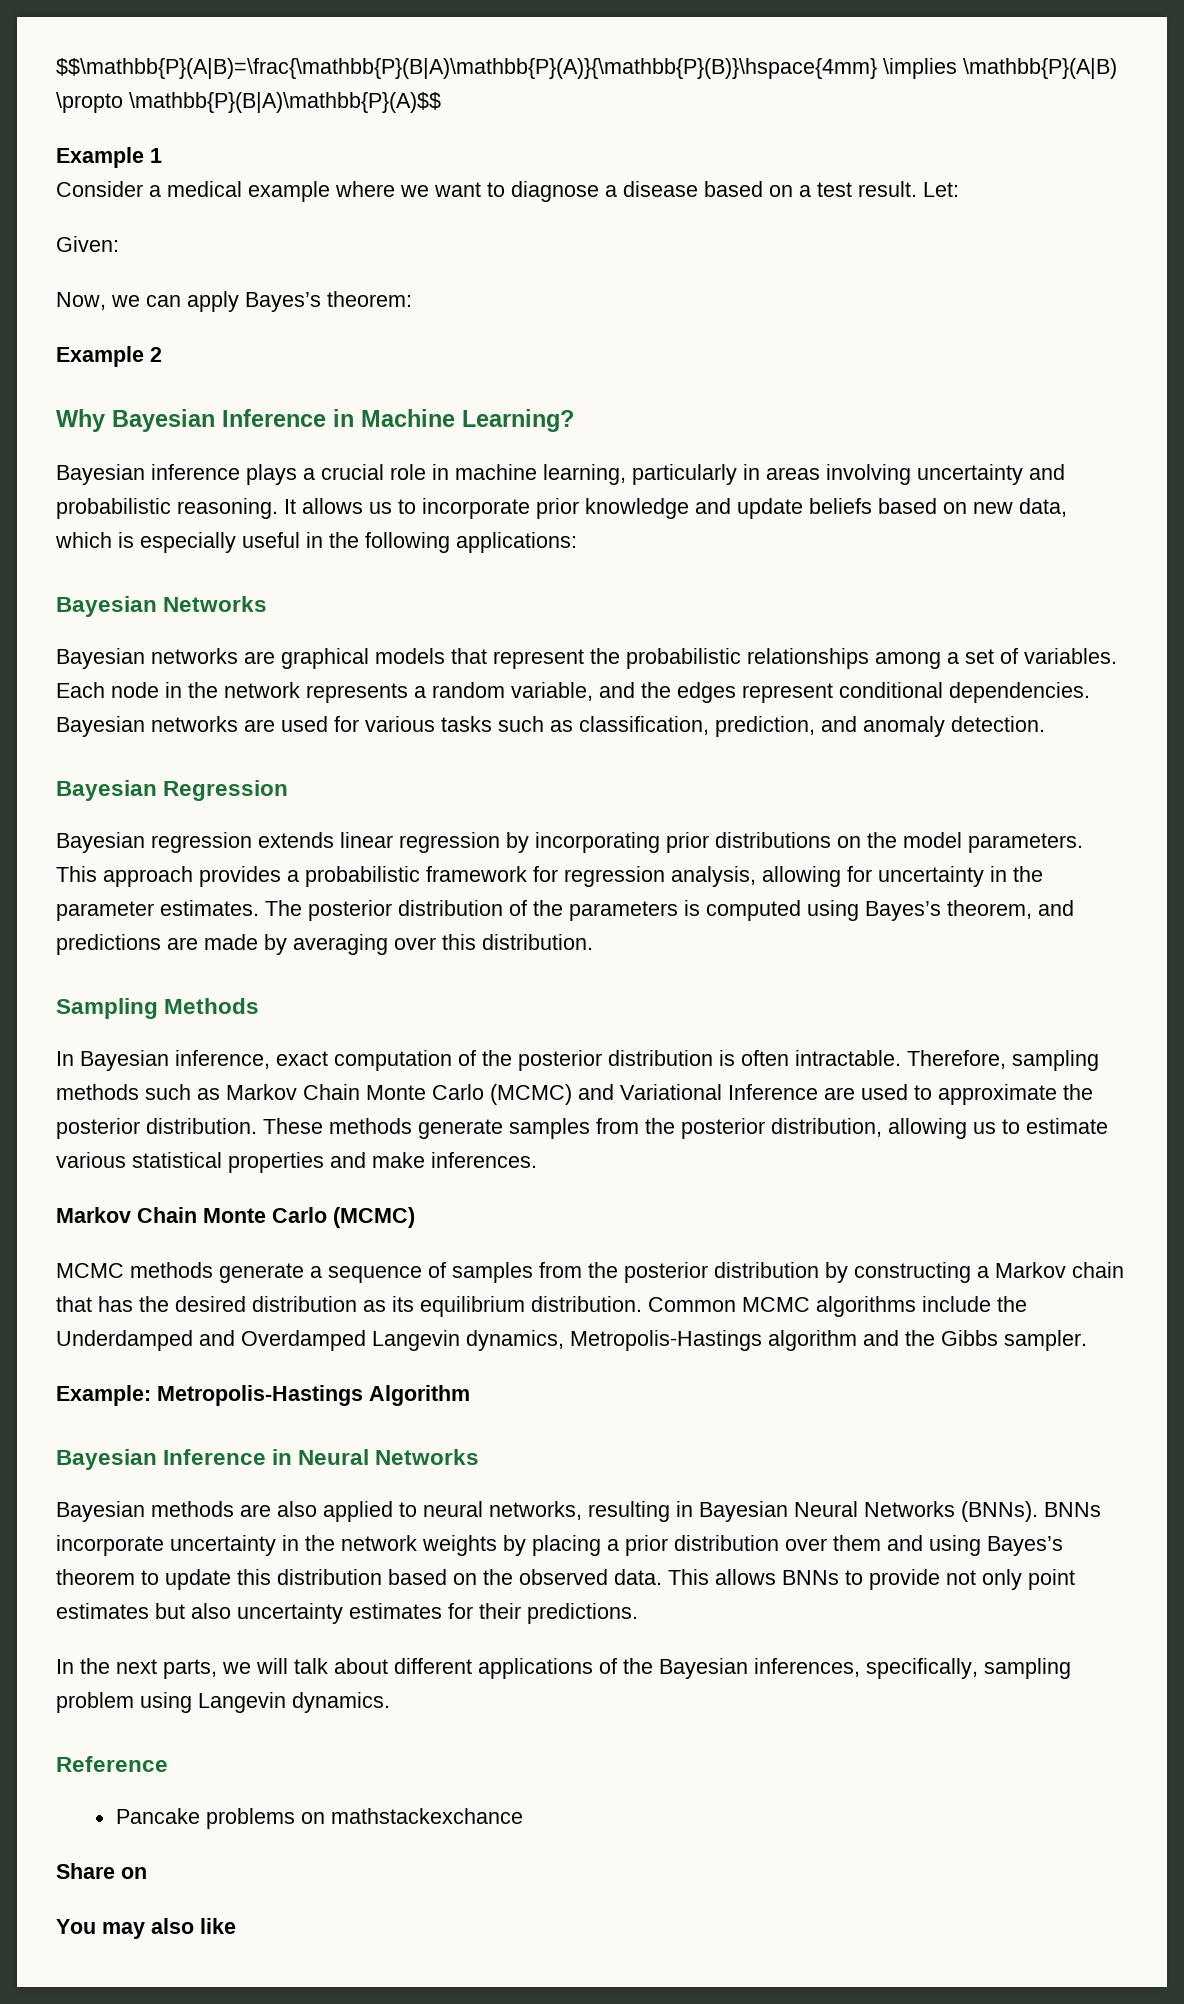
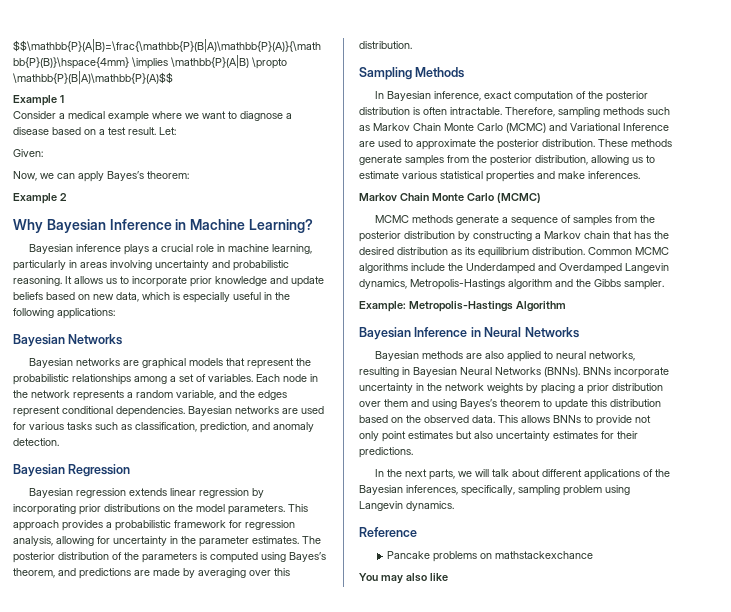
- Share on

